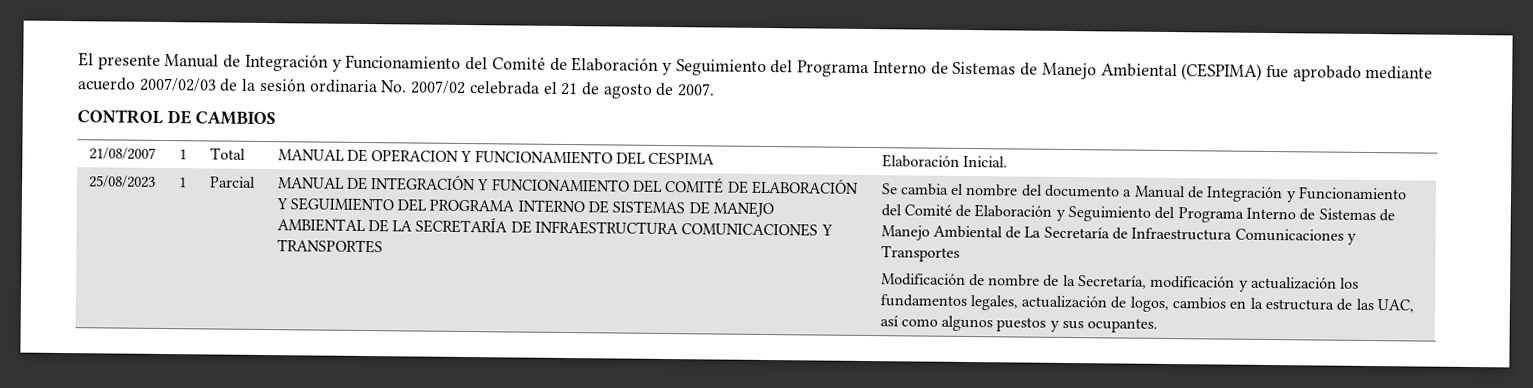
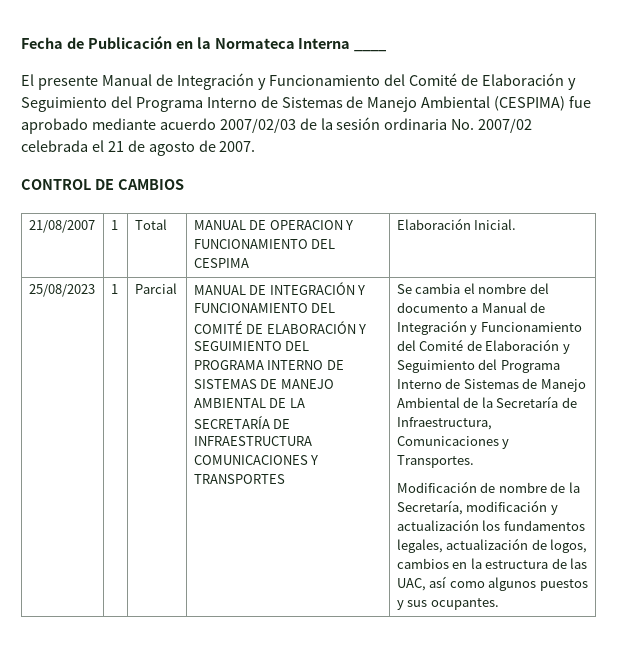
+ Fecha de Publicación en la Normateca Interna ____
- Se cambia el nombre del documento a Manual de Integración y Funcionamiento del Comité de Elaboración y Seguimiento del Programa Interno de Sistemas de Manejo Ambiental de La Secretaría de Infraestructura Comunicaciones y Transportes
+ Se cambia el nombre del documento a Manual de Integración y Funcionamiento del Comité de Elaboración y Seguimiento del Programa Interno de Sistemas de Manejo Ambiental de la Secretaría de Infraestructura, Comunicaciones y Transportes.

